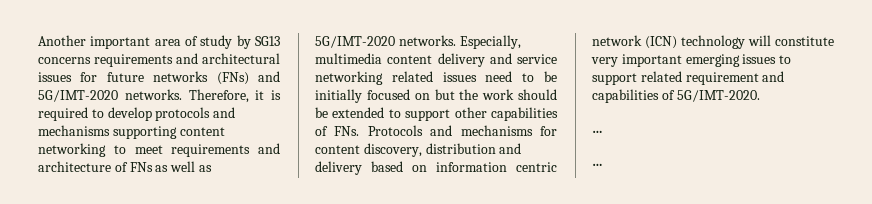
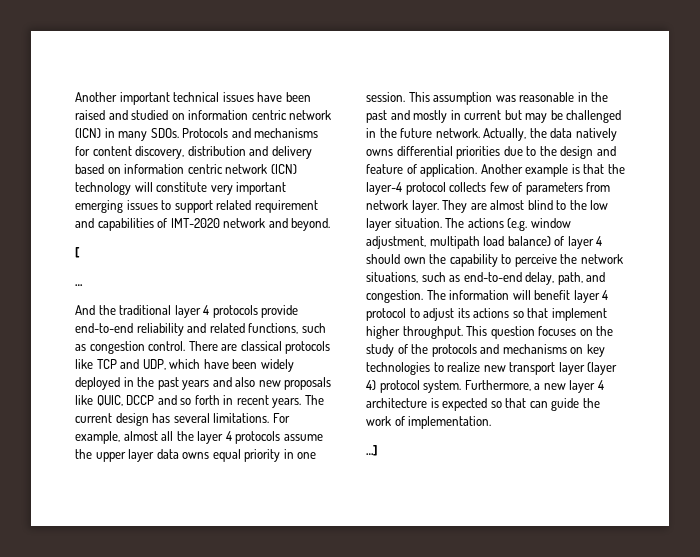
- Another important area of study by SG13 concerns requirements and architectural issues for future networks (FNs) and 5G/IMT-2020 networks. Therefore, it is required to develop protocols and mechanisms supporting content networking to meet requirements and architecture of FNs as well as 5G/IMT-2020 networks. Especially, multimedia content delivery and service networking related issues need to be initially focused on but the work should be extended to support other capabilities of FNs. Protocols and mechanisms for content discovery, distribution and delivery based on information centric network (ICN) technology will constitute very important emerging issues to support related requirement and capabilities of 5G/IMT-2020.
+ Another important technical issues have been raised and studied on information centric network (ICN) in many SDOs. Protocols and mechanisms for content discovery, distribution and delivery based on information centric network (ICN) technology will constitute very important emerging issues to support related requirement and capabilities of IMT-2020 network and beyond.
+ [
  …
- …
+ And the traditional layer 4 protocols provide end-to-end reliability and related functions, such as congestion control. There are classical protocols like TCP and UDP, which have been widely deployed in the past years and also new proposals like QUIC, DCCP and so forth in recent years. The current design has several limitations. For example, almost all the layer 4 protocols assume the upper layer data owns equal priority in one session. This assumption was reasonable in the past and mostly in current but may be challenged in the future network. Actually, the data natively owns differential priorities due to the design and feature of application. Another example is that the layer-4 protocol collects few of parameters from network layer. They are almost blind to the low layer situation. The actions (e.g. window adjustment, multipath load balance) of layer 4 should own the capability to perceive the network situations, such as end-to-end delay, path, and congestion. The information will benefit layer 4 protocol to adjust its actions so that implement higher throughput. This question focuses on the study of the protocols and mechanisms on key technologies to realize new transport layer (layer 4) protocol system. Furthermore, a new layer 4 architecture is expected so that can guide the work of implementation.
+ …]

